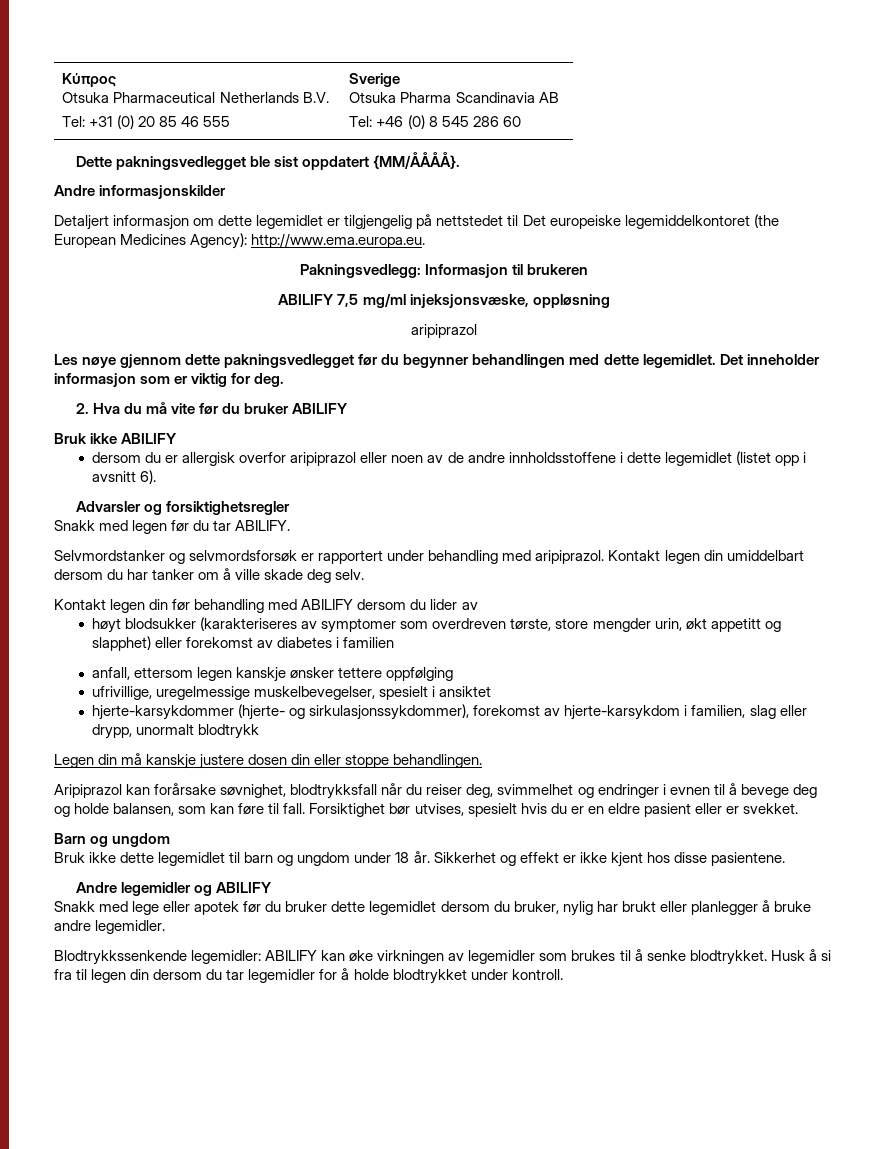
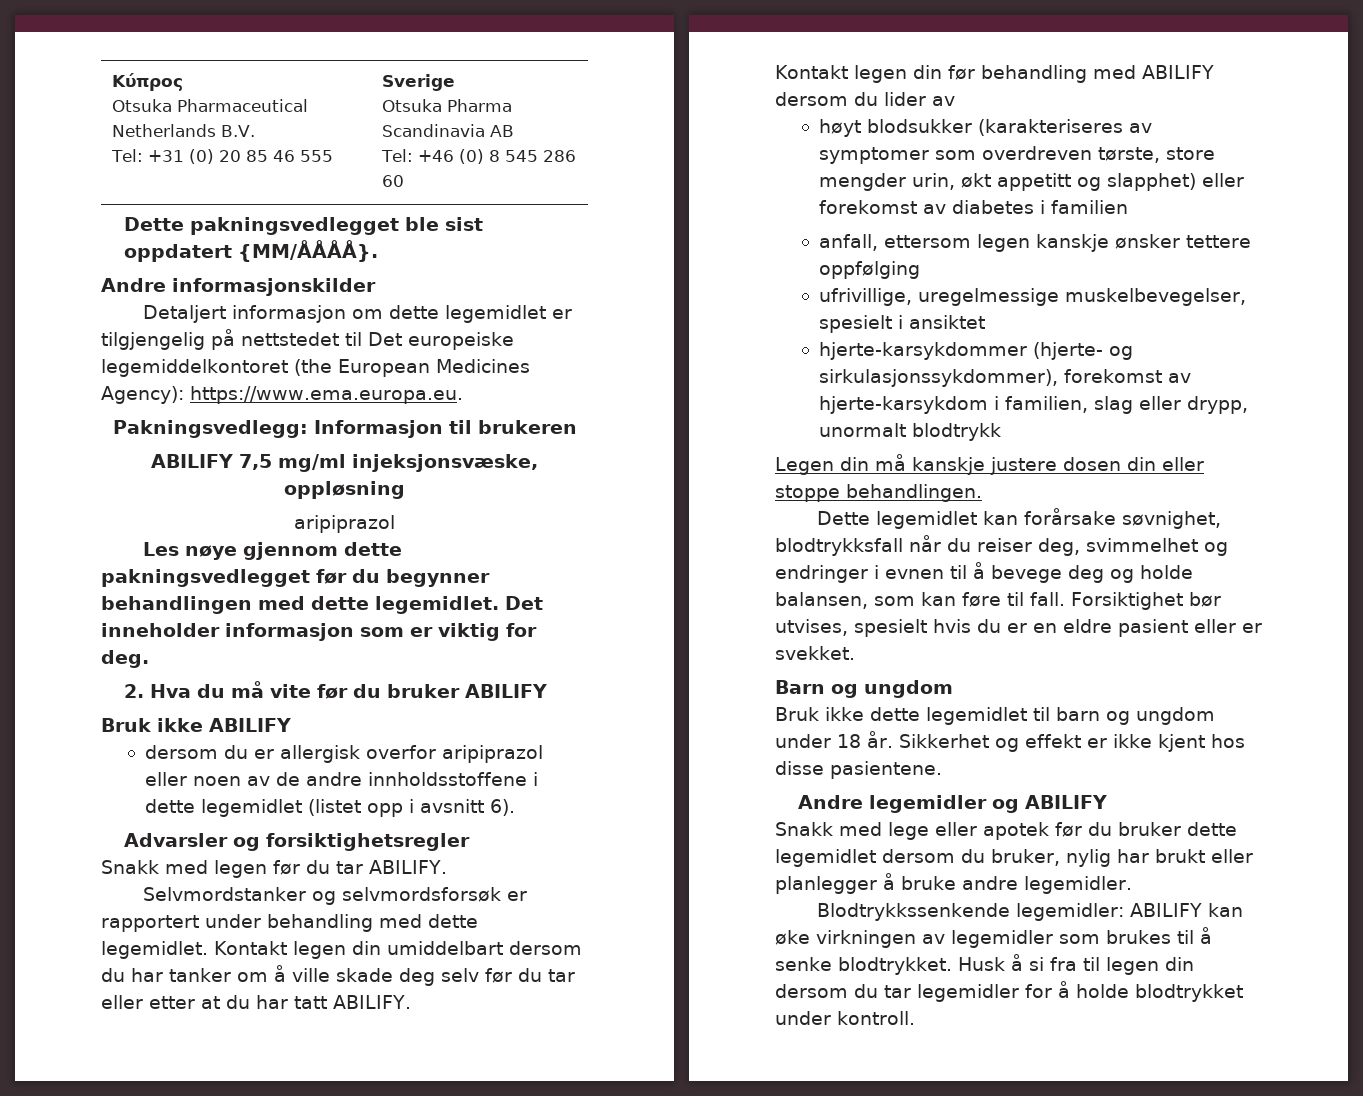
- Detaljert informasjon om dette legemidlet er tilgjengelig på nettstedet til Det europeiske legemiddelkontoret (the European Medicines Agency): http://www.ema.europa.eu.
+ Detaljert informasjon om dette legemidlet er tilgjengelig på nettstedet til Det europeiske legemiddelkontoret (the European Medicines Agency): https://www.ema.europa.eu.
- Selvmordstanker og selvmordsforsøk er rapportert under behandling med aripiprazol.
+ Selvmordstanker og selvmordsforsøk er rapportert under behandling med dette legemidlet.
- Kontakt legen din umiddelbart dersom du har tanker om å ville skade deg selv.
+ Kontakt legen din umiddelbart dersom du har tanker om å ville skade deg selv før du tar eller etter at du har tatt ABILIFY.
- Aripiprazol kan forårsake søvnighet, blodtrykksfall når du reiser deg, svimmelhet og endringer i evnen til å bevege deg og holde balansen, som kan føre til fall.
+ Dette legemidlet kan forårsake søvnighet, blodtrykksfall når du reiser deg, svimmelhet og endringer i evnen til å bevege deg og holde balansen, som kan føre til fall.

